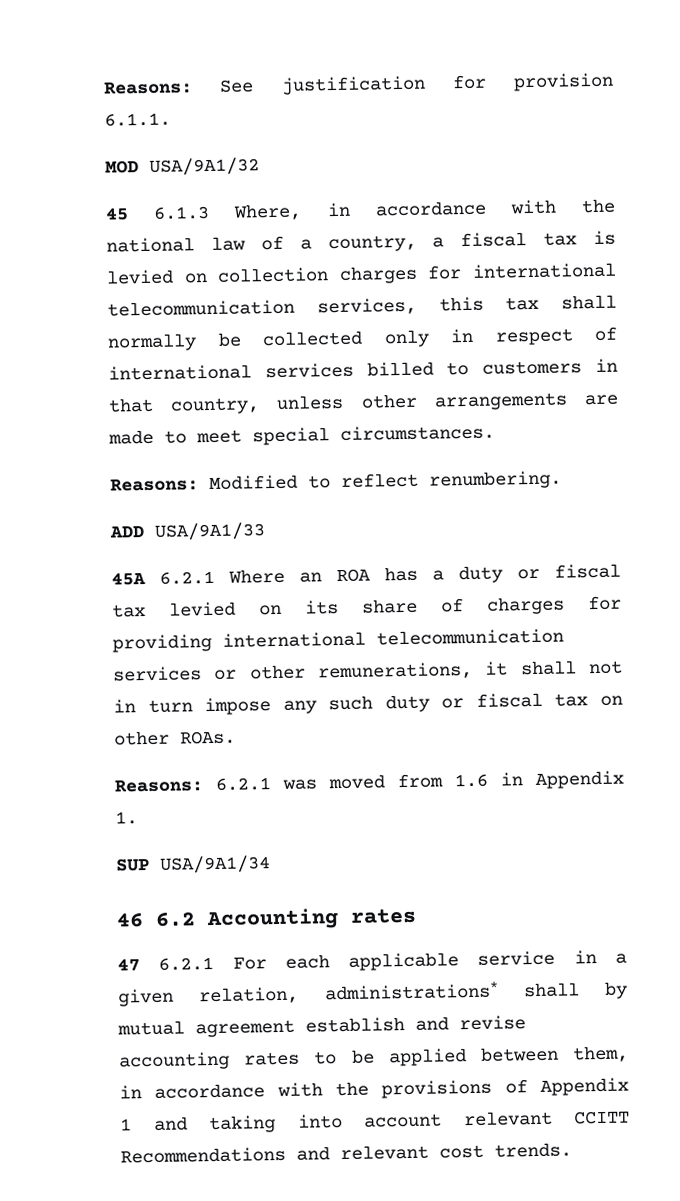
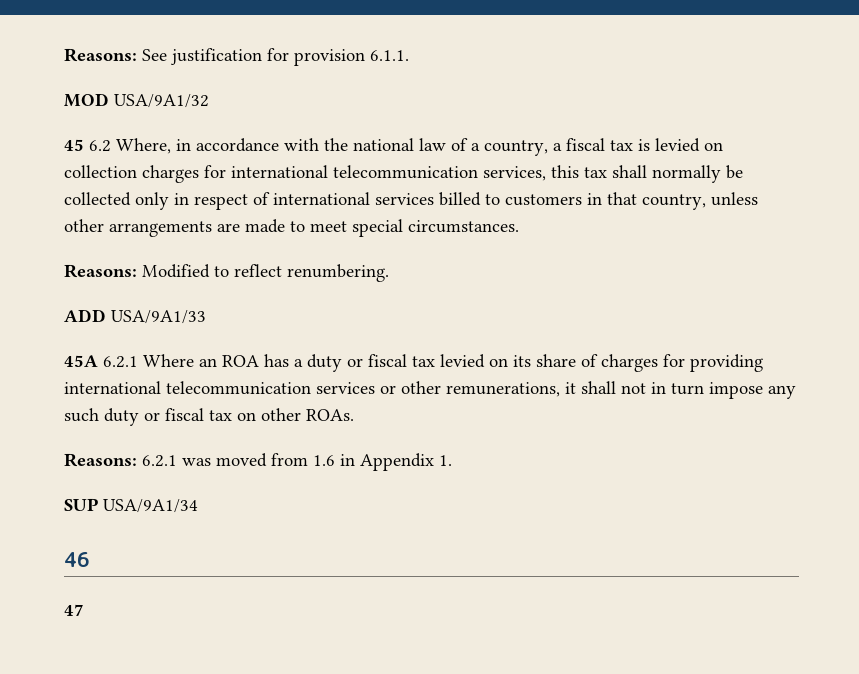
- 45 6.1.3 Where, in accordance with the national law of a country, a fiscal tax is levied on collection charges for international telecommunication services, this tax shall normally be collected only in respect of international services billed to customers in that country, unless other arrangements are made to meet special circumstances.
+ 45 6.2 Where, in accordance with the national law of a country, a fiscal tax is levied on collection charges for international telecommunication services, this tax shall normally be collected only in respect of international services billed to customers in that country, unless other arrangements are made to meet special circumstances.
- 46 6.2 Accounting rates
- 47 6.2.1 For each applicable service in a given relation, administrations* shall by mutual agreement establish and revise accounting rates to be applied between them, in accordance with the provisions of Appendix 1 and taking into account relevant CCITT Recommendations and relevant cost trends.
+ 46
+ 47

